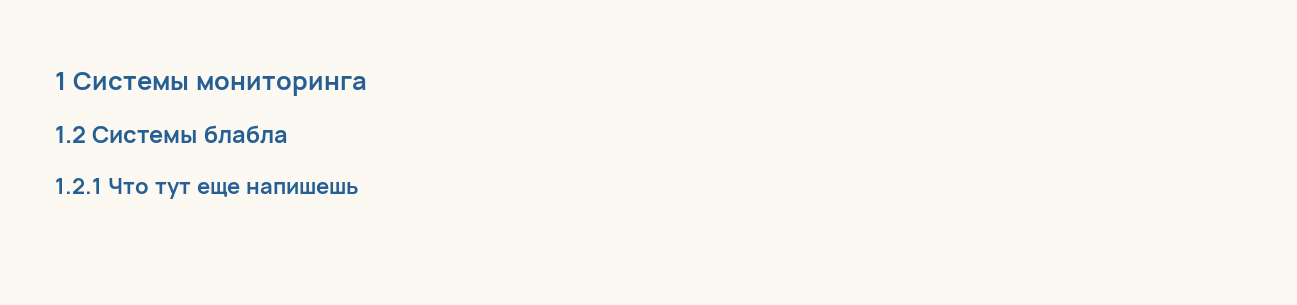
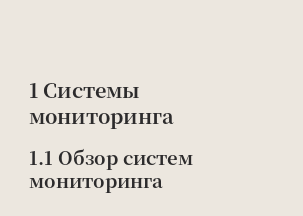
- 1.2 Системы блабла
- 1.2.1 Что тут еще напишешь
+ 1.1 Обзор систем мониторинга

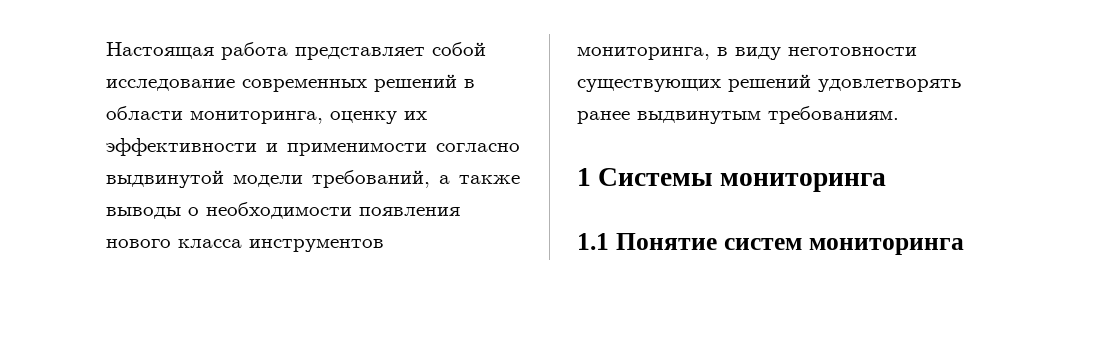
+ Настоящая работа представляет собой исследование современных решений в области мониторинга, оценку их эффективности и применимости согласно выдвинутой модели требований, а также выводы о необходимости появления нового класса инструментов мониторинга, в виду неготовности существующих решений удовлетворять ранее выдвинутым требованиям.
- 1.1 Обзор систем мониторинга
+ 1.1 Понятие систем мониторинга

